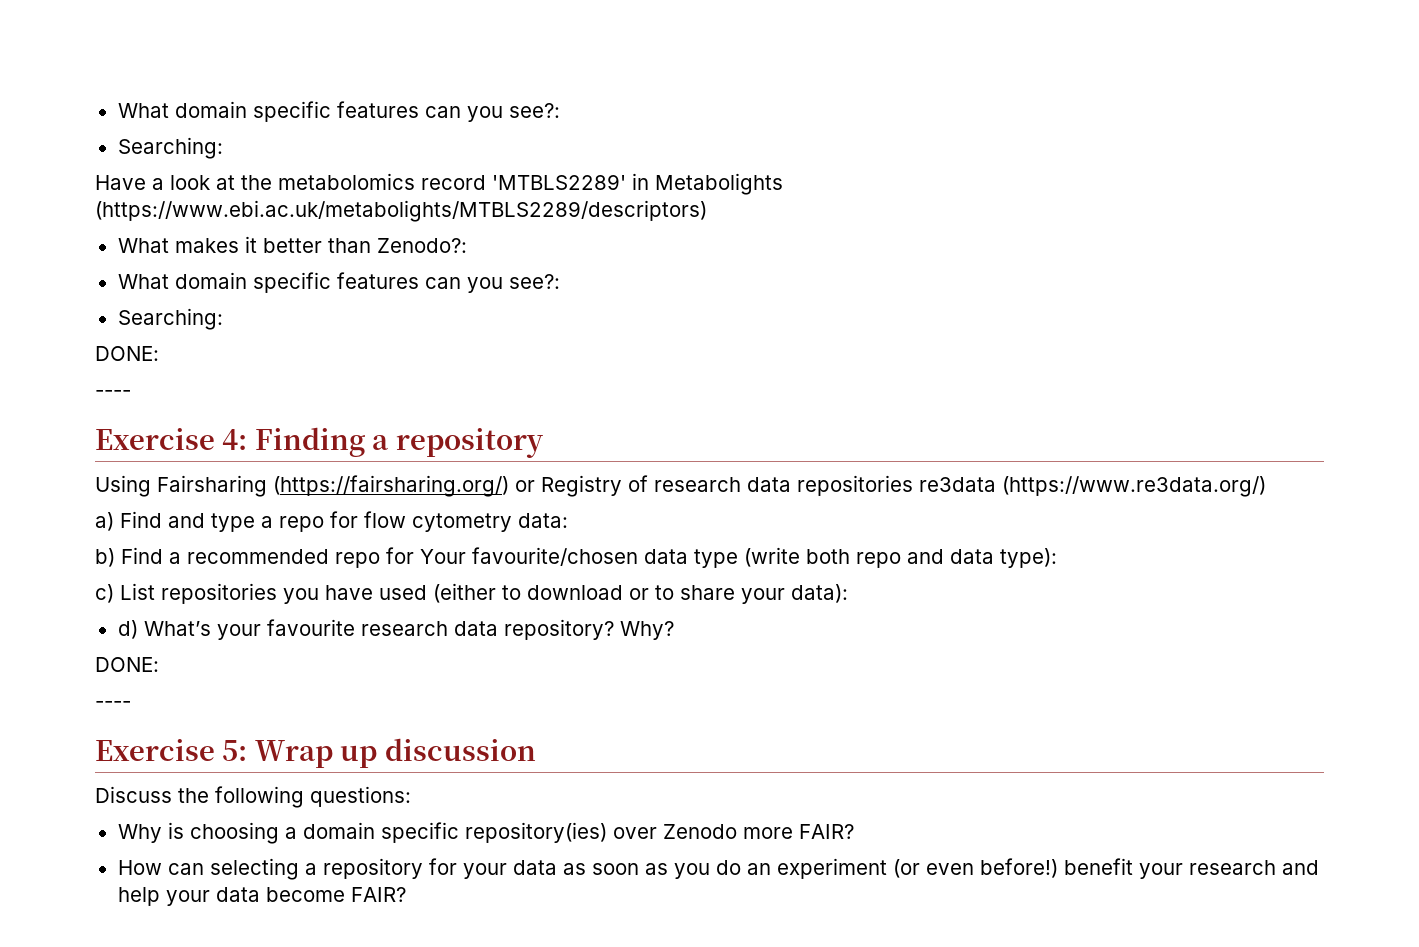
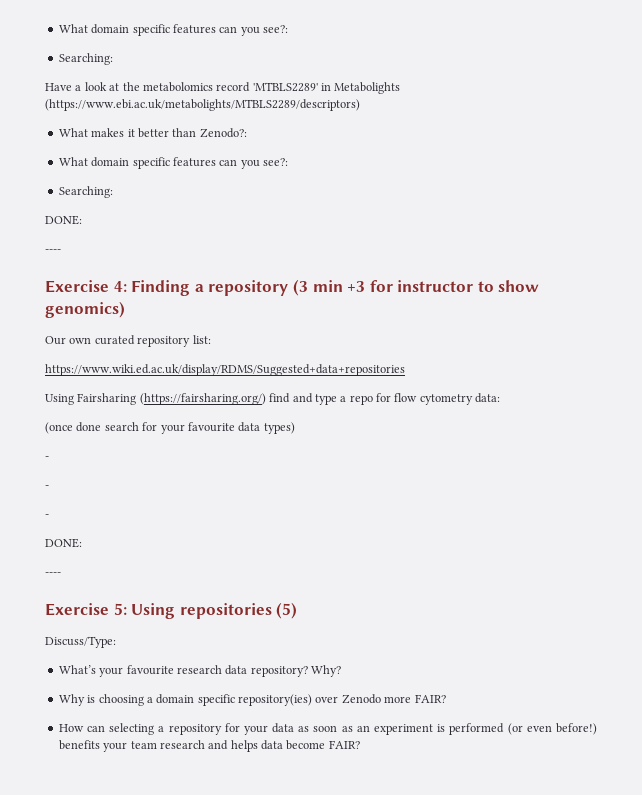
- Exercise 4: Finding a repository
- Using Fairsharing (https://fairsharing.org/) or Registry of research data repositories re3data (https://www.re3data.org/)
- a) Find and type a repo for flow cytometry data:
+ Exercise 4: Finding a repository (3 min +3 for instructor to show genomics)
+ Our own curated repository list:
+ https://www.wiki.ed.ac.uk/display/RDMS/Suggested+data+repositories
+ Using Fairsharing (https://fairsharing.org/) find and type a repo for flow cytometry data:
- b) Find a recommended repo for Your favourite/chosen data type (write both repo and data type):
- c) List repositories you have used (either to download or to share your data):
- d) What’s your favourite research data repository?
+ (once done search for your favourite data types)
+ -
+ -
+ -
+ DONE:
+ ----
+ Exercise 5: Using repositories (5)
+ Discuss/Type:
+ What’s your favourite research data repository?
  Why?
- DONE:
- ----
- Exercise 5: Wrap up discussion
- Discuss the following questions:
- How can selecting a repository for your data as soon as you do an experiment (or even before!) benefit your research and help your data become FAIR?
+ How can selecting a repository for your data as soon as an experiment is performed (or even before!) benefits your team research and helps data become FAIR?

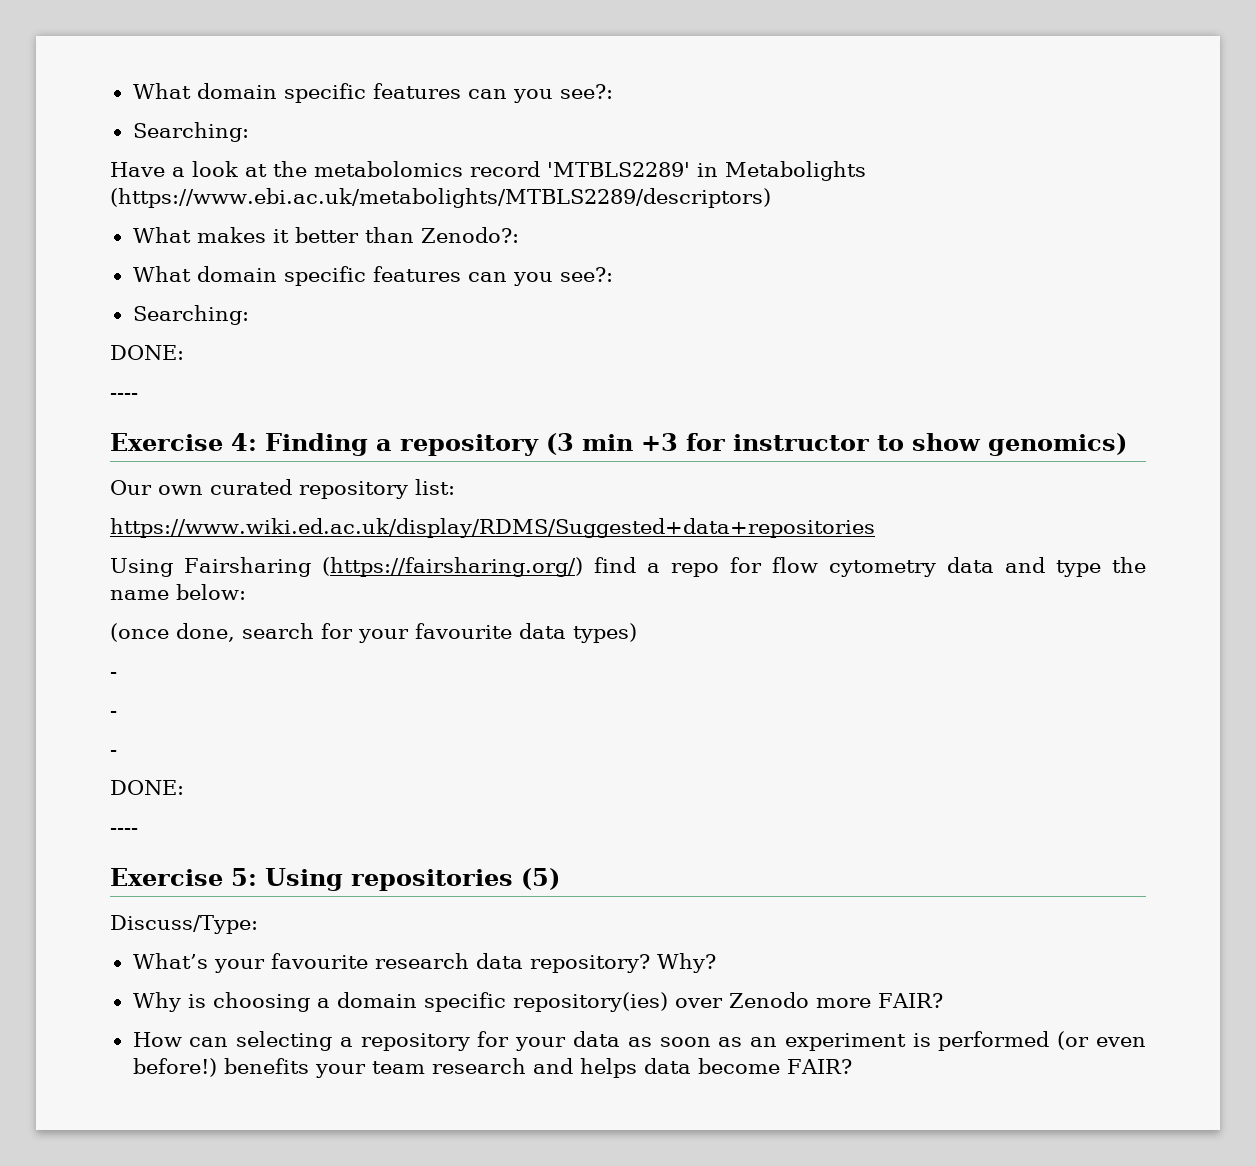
- Using Fairsharing (https://fairsharing.org/) find and type a repo for flow cytometry data:
+ Using Fairsharing (https://fairsharing.org/) find a repo for flow cytometry data and type the name below:
- (once done search for your favourite data types)
+ (once done, search for your favourite data types)

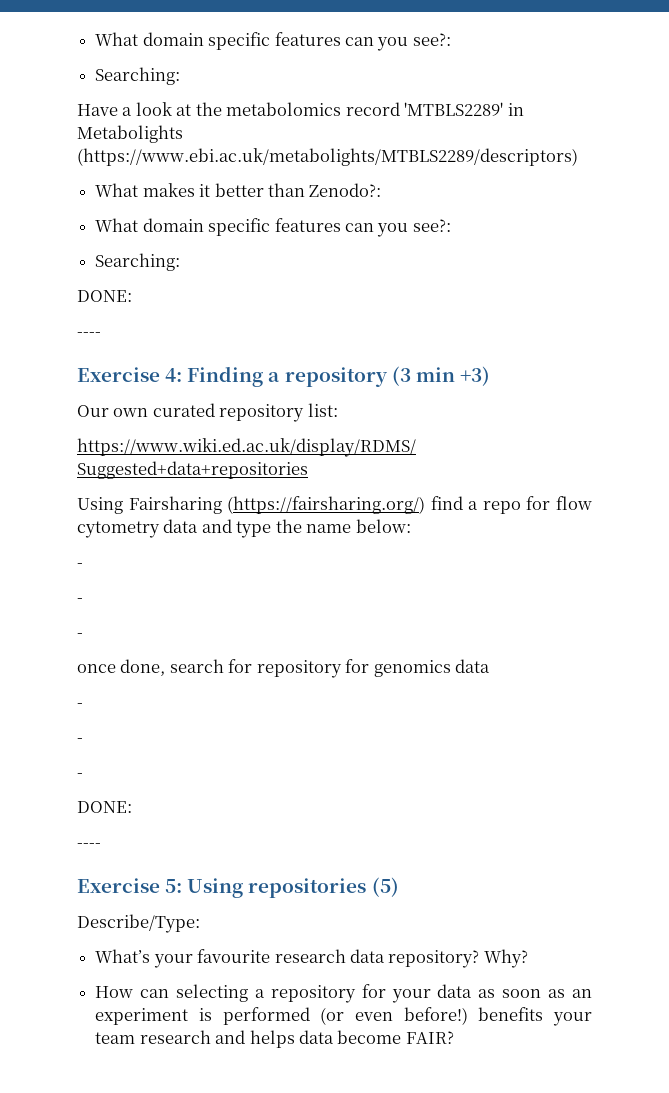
- Exercise 4: Finding a repository (3 min +3 for instructor to show genomics)
+ Exercise 4: Finding a repository (3 min +3)
  Using Fairsharing (https://fairsharing.org/) find a repo for flow cytometry data and type the name below:
- (once done, search for your favourite data types)
+ -
+ -
+ -
+ once done, search for repository for genomics data
- Discuss/Type:
+ Describe/Type:
- Why is choosing a domain specific repository(ies) over Zenodo more FAIR?

